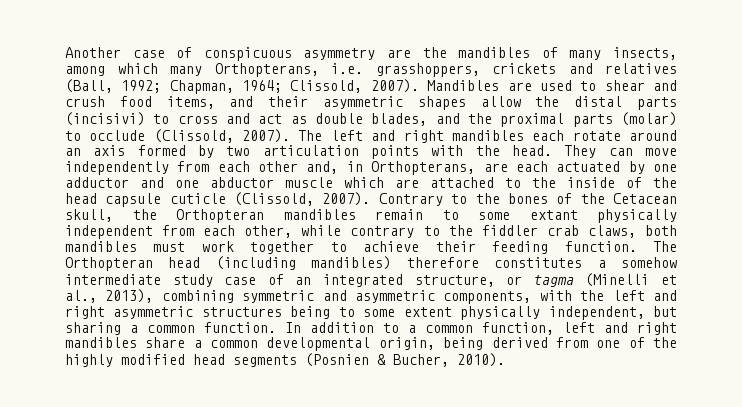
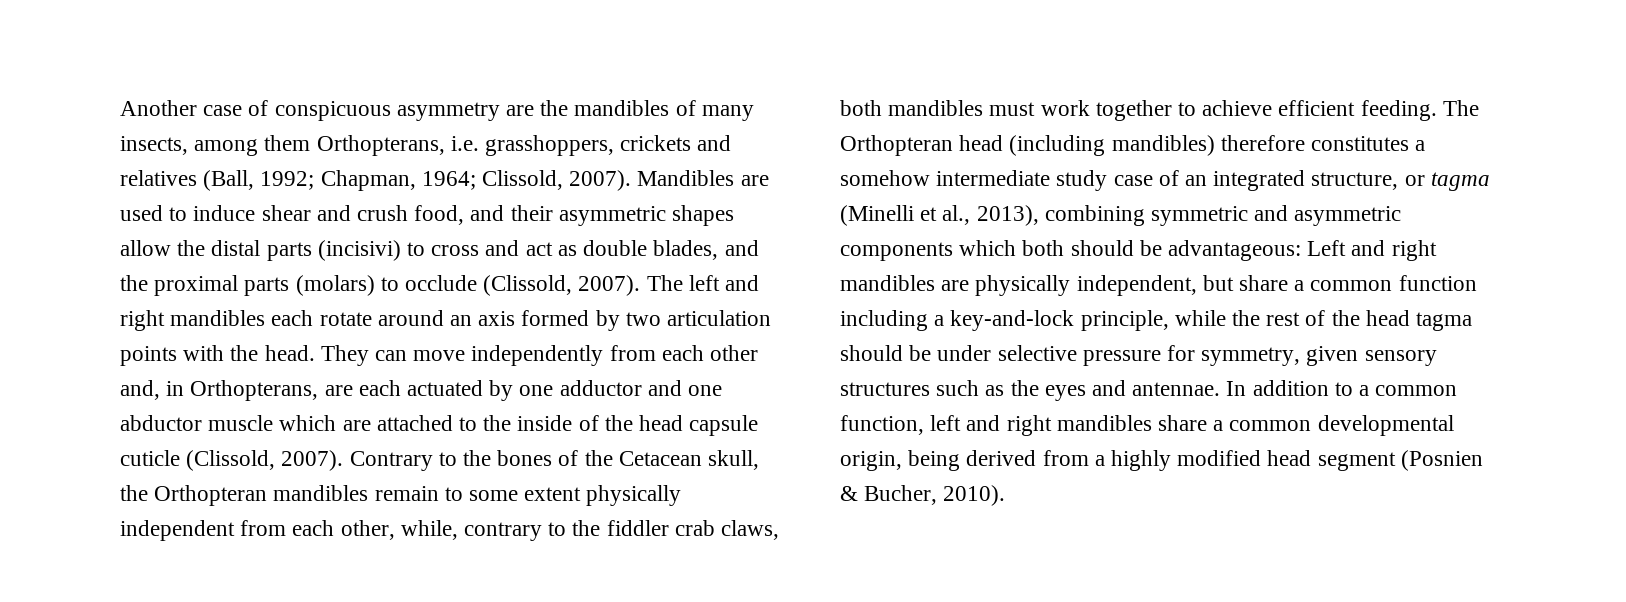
- Another case of conspicuous asymmetry are the mandibles of many insects, among which many Orthopterans, i.e. grasshoppers, crickets and relatives (Ball, 1992; Chapman, 1964; Clissold, 2007).
+ Another case of conspicuous asymmetry are the mandibles of many insects, among them Orthopterans, i.e. grasshoppers, crickets and relatives (Ball, 1992; Chapman, 1964; Clissold, 2007).
- Mandibles are used to shear and crush food items, and their asymmetric shapes allow the distal parts (incisivi) to cross and act as double blades, and the proximal parts (molar) to occlude (Clissold, 2007).
+ Mandibles are used to induce shear and crush food, and their asymmetric shapes allow the distal parts (incisivi) to cross and act as double blades, and the proximal parts (molars) to occlude (Clissold, 2007).
- Contrary to the bones of the Cetacean skull, the Orthopteran mandibles remain to some extant physically independent from each other, while contrary to the fiddler crab claws, both mandibles must work together to achieve their feeding function.
+ Contrary to the bones of the Cetacean skull, the Orthopteran mandibles remain to some extent physically independent from each other, while, contrary to the fiddler crab claws, both mandibles must work together to achieve efficient feeding.
- The Orthopteran head (including mandibles) therefore constitutes a somehow intermediate study case of an integrated structure, or tagma (Minelli et al., 2013), combining symmetric and asymmetric components, with the left and right asymmetric structures being to some extent physically independent, but sharing a common function.
+ The Orthopteran head (including mandibles) therefore constitutes a somehow intermediate study case of an integrated structure, or tagma (Minelli et al., 2013), combining symmetric and asymmetric components which both should be advantageous: Left and right mandibles are physically independent, but share a common function including a key-and-lock principle, while the rest of the head tagma should be under selective pressure for symmetry, given sensory structures such as the eyes and antennae.
- In addition to a common function, left and right mandibles share a common developmental origin, being derived from one of the highly modified head segments (Posnien & Bucher, 2010).
+ In addition to a common function, left and right mandibles share a common developmental origin, being derived from a highly modified head segment (Posnien & Bucher, 2010).

